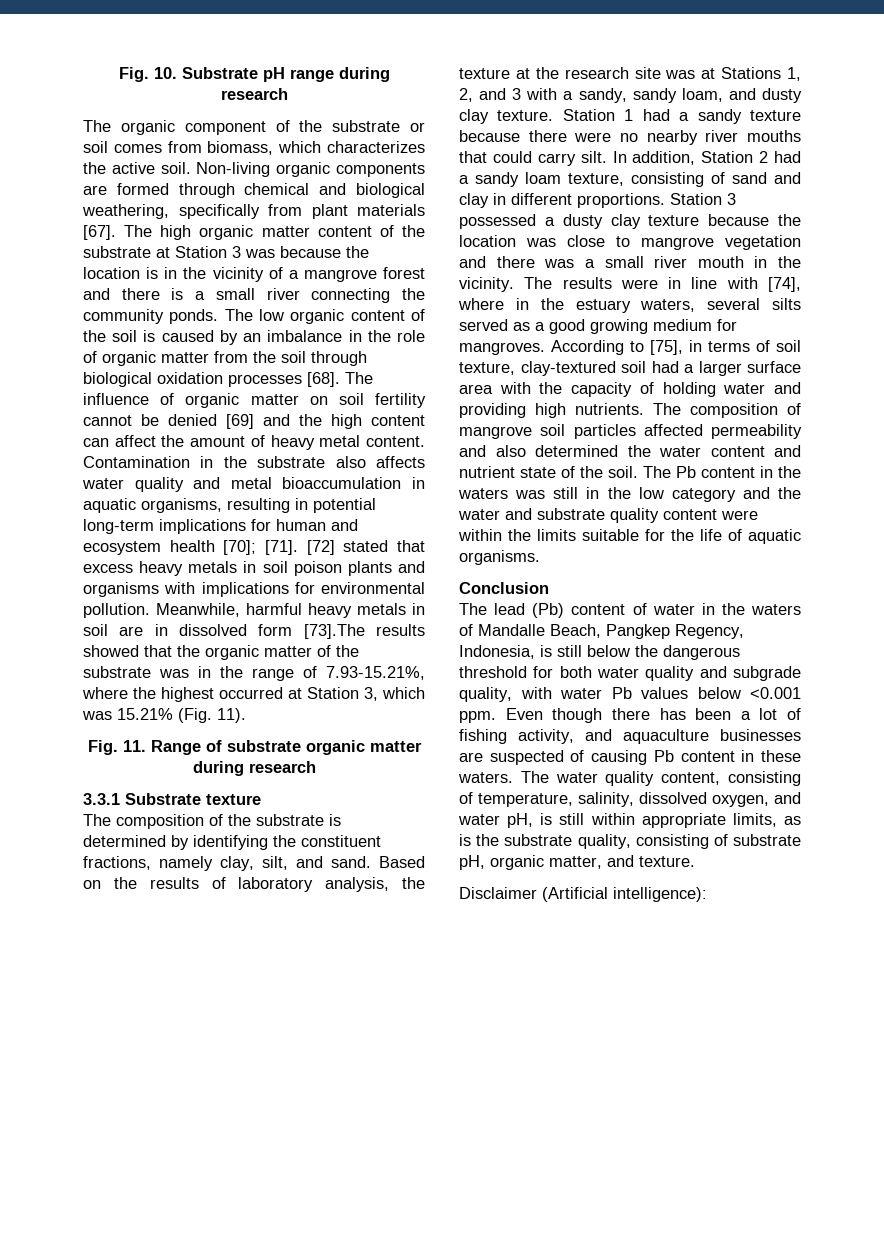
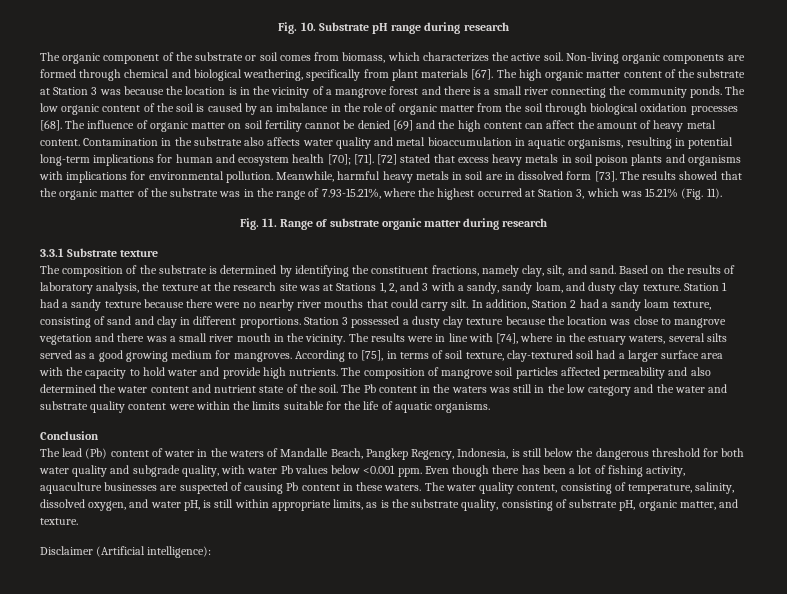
- Meanwhile, harmful heavy metals in soil are in dissolved form [73].The results showed that the organic matter of the substrate was in the range of 7.93-15.21%, where the highest occurred at Station 3, which was 15.21% (Fig. 11).
+ Meanwhile, harmful heavy metals in soil are in dissolved form [73]. The results showed that the organic matter of the substrate was in the range of 7.93-15.21%, where the highest occurred at Station 3, which was 15.21% (Fig. 11).
- According to [75], in terms of soil texture, clay-textured soil had a larger surface area with the capacity of holding water and providing high nutrients.
+ According to [75], in terms of soil texture, clay-textured soil had a larger surface area with the capacity to hold water and provide high nutrients.
- Even though there has been a lot of fishing activity, and aquaculture businesses are suspected of causing Pb content in these waters.
+ Even though there has been a lot of fishing activity, aquaculture businesses are suspected of causing Pb content in these waters.

